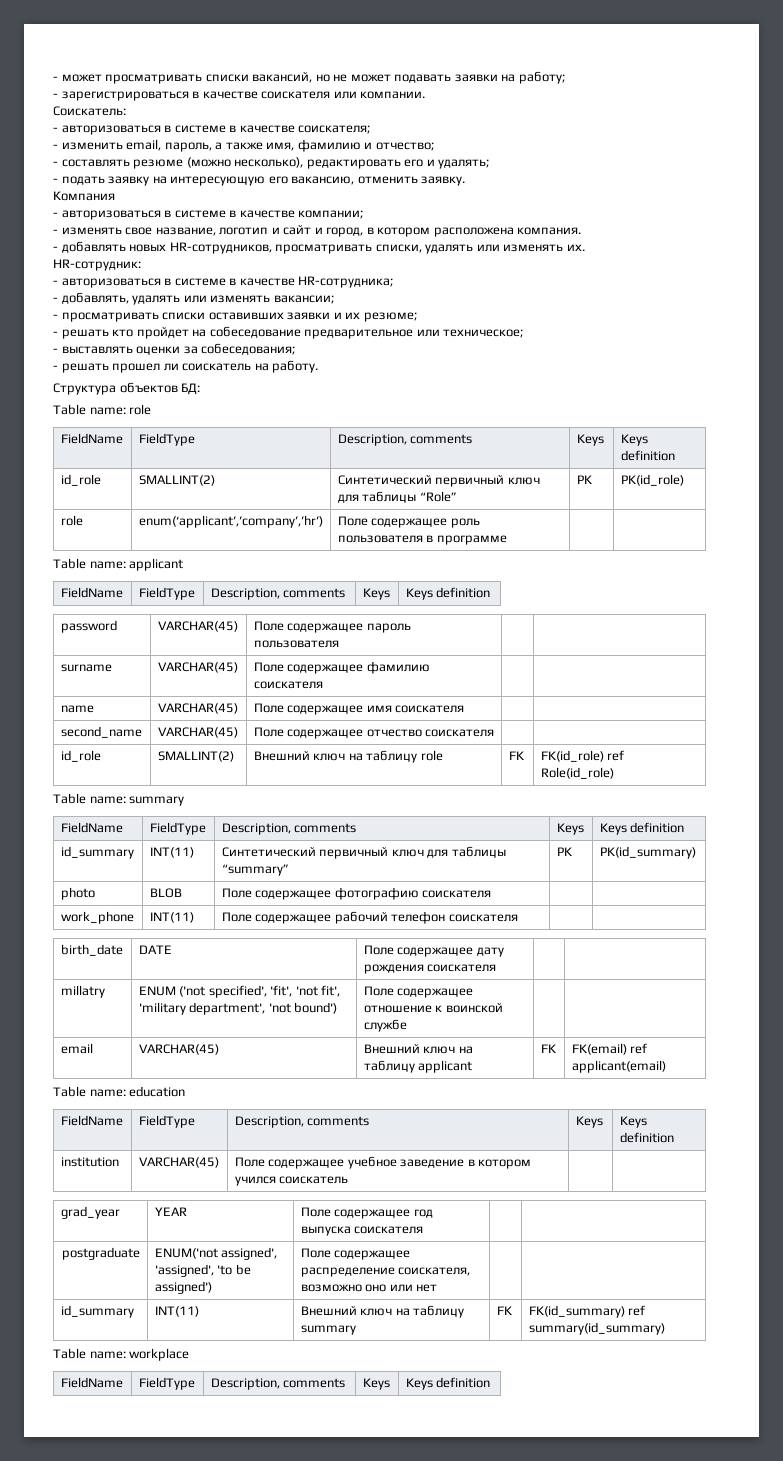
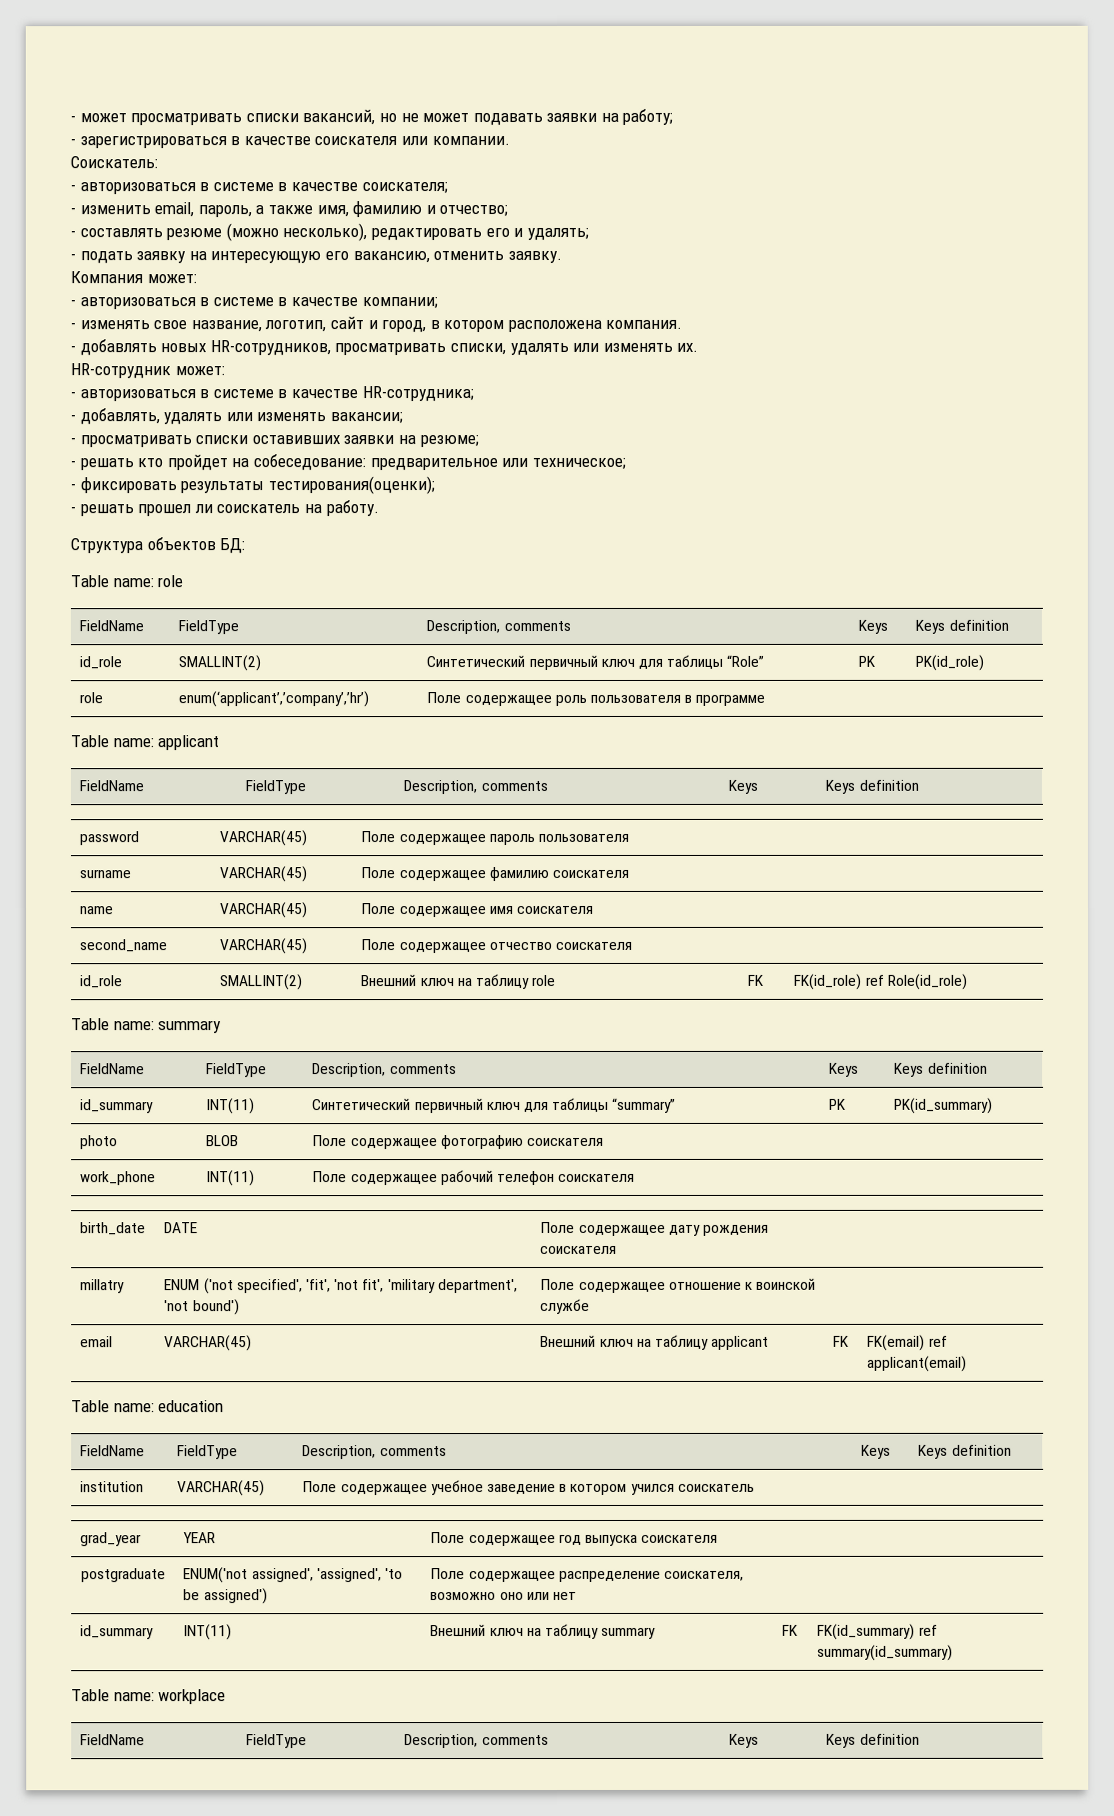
- Компания
+ Компания может:
- - изменять свое название, логотип и сайт и город, в котором расположена компания.
+ - изменять свое название, логотип, сайт и город, в котором расположена компания.
- HR-сотрудник:
+ HR-сотрудник может:
- - просматривать списки оставивших заявки и их резюме;
+ - просматривать списки оставивших заявки на резюме;
- - решать кто пройдет на собеседование предварительное или техническое;
+ - решать кто пройдет на собеседование: предварительное или техническое;
- - выставлять оценки за собеседования;
+ - фиксировать результаты тестирования(оценки);

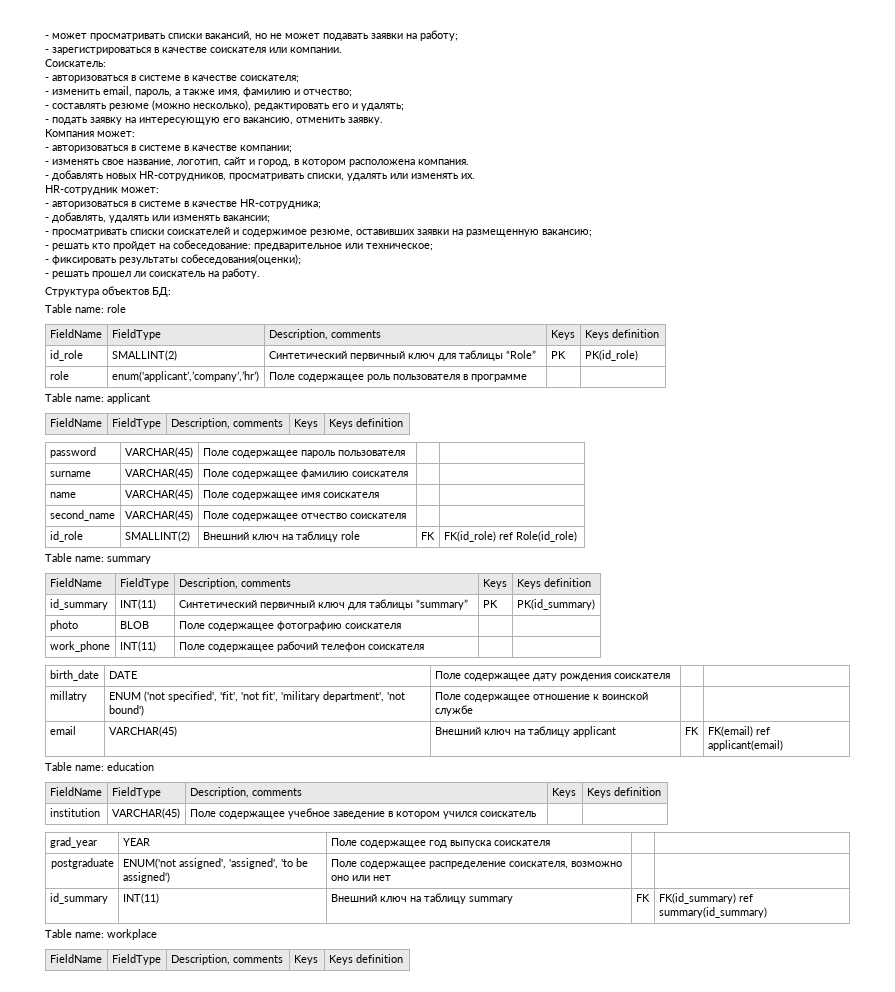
- - просматривать списки оставивших заявки на резюме;
+ - просматривать списки соискателей и содержимое резюме, оставивших заявки на размещенную вакансию;
- - фиксировать результаты тестирования(оценки);
+ - фиксировать результаты собеседования(оценки);

